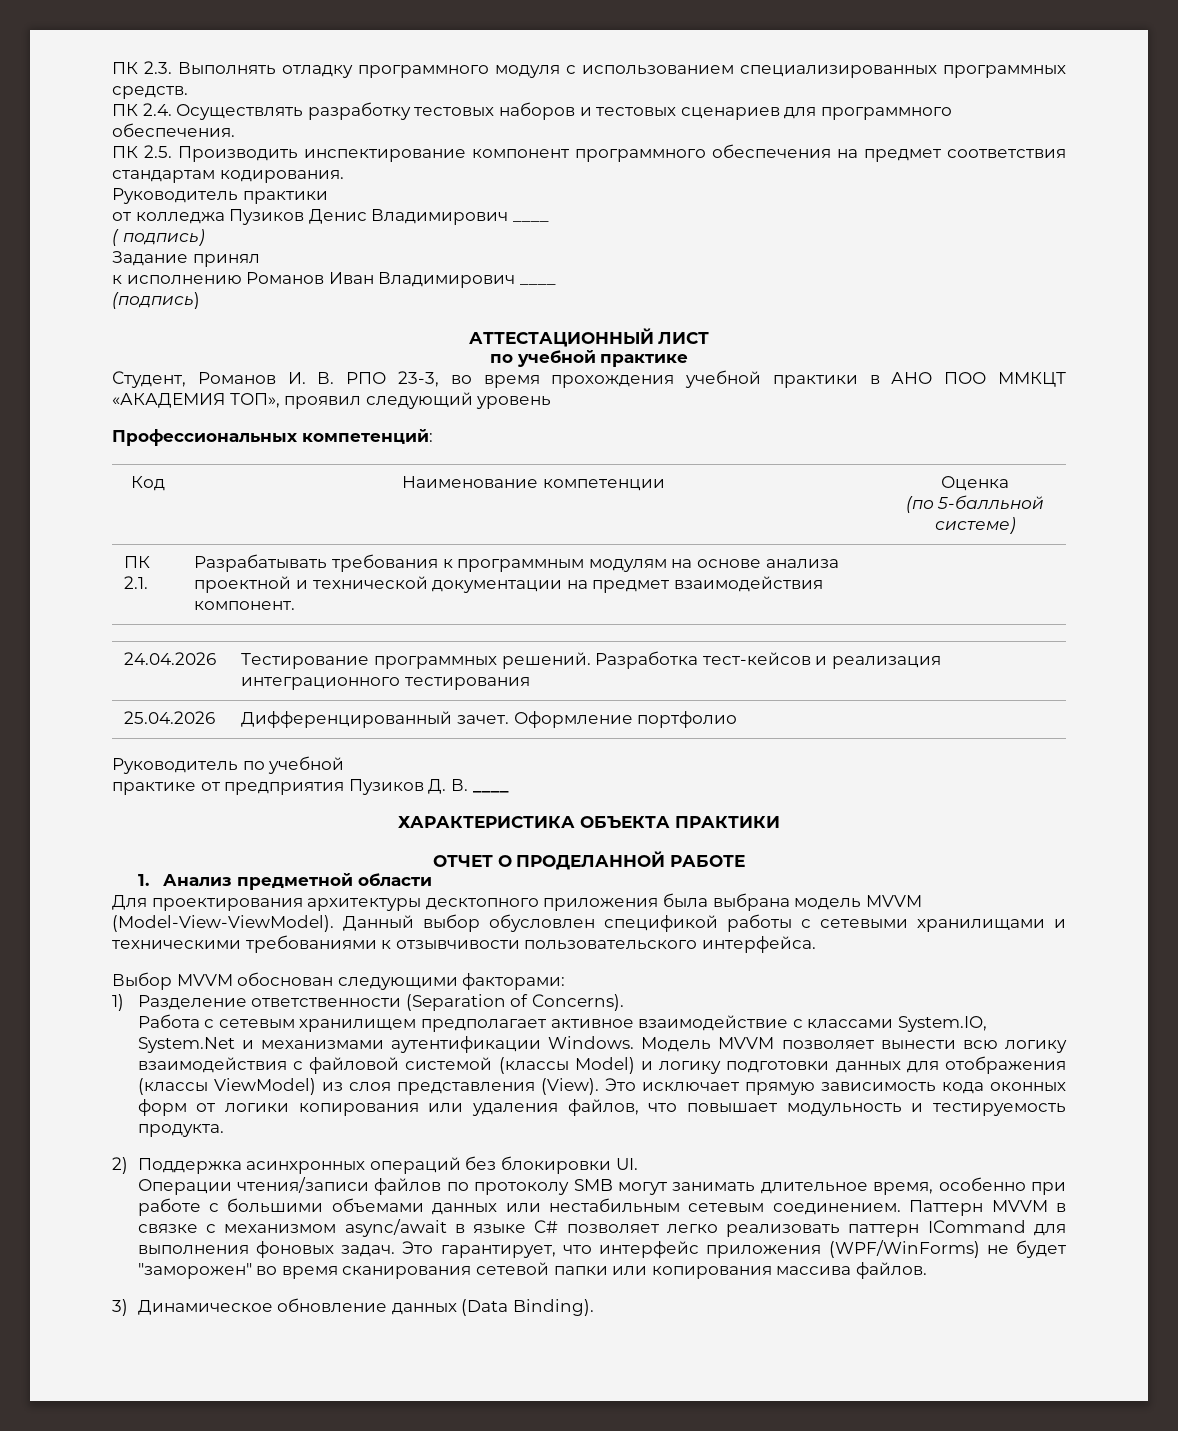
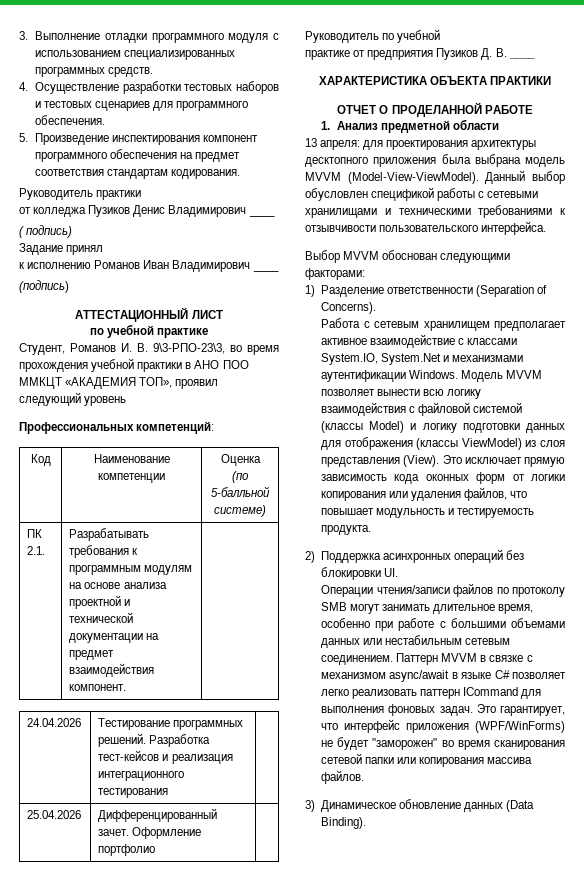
- ПК 2.3. Выполнять отладку программного модуля с использованием специализированных программных средств.
+ 3. Выполнение отладки программного модуля с использованием специализированных программных средств.
- ПК 2.4. Осуществлять разработку тестовых наборов и тестовых сценариев для программного обеспечения.
+ 4. Осуществление разработки тестовых наборов и тестовых сценариев для программного обеспечения.
- ПК 2.5. Производить инспектирование компонент программного обеспечения на предмет соответствия стандартам кодирования.
+ 5. Произведение инспектирования компонент программного обеспечения на предмет соответствия стандартам кодирования.
- Студент, Романов И. В. РПО 23-3, во время прохождения учебной практики в АНО ПОО ММКЦТ «АКАДЕМИЯ ТОП», проявил следующий уровень
+ Студент, Романов И. В. 9\3-РПО-23\3, во время прохождения учебной практики в АНО ПОО ММКЦТ «АКАДЕМИЯ ТОП», проявил следующий уровень
- Для проектирования архитектуры десктопного приложения была выбрана модель MVVM (Model-View-ViewModel).
+ 13 апреля: для проектирования архитектуры десктопного приложения была выбрана модель MVVM (Model-View-ViewModel).

